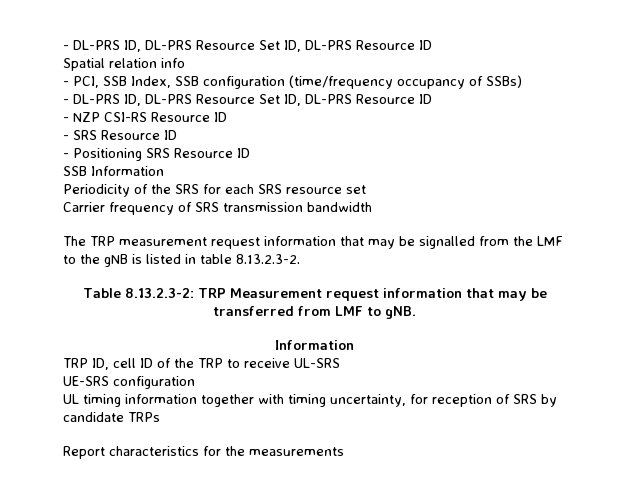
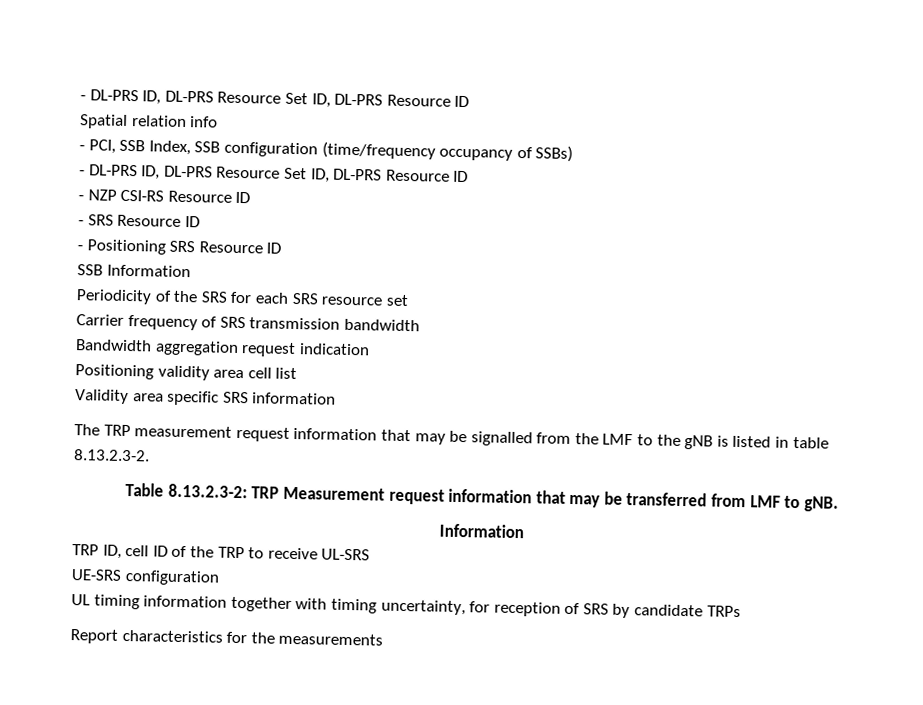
+ Bandwidth aggregation request indication
+ Positioning validity area cell list
+ Validity area specific SRS information

